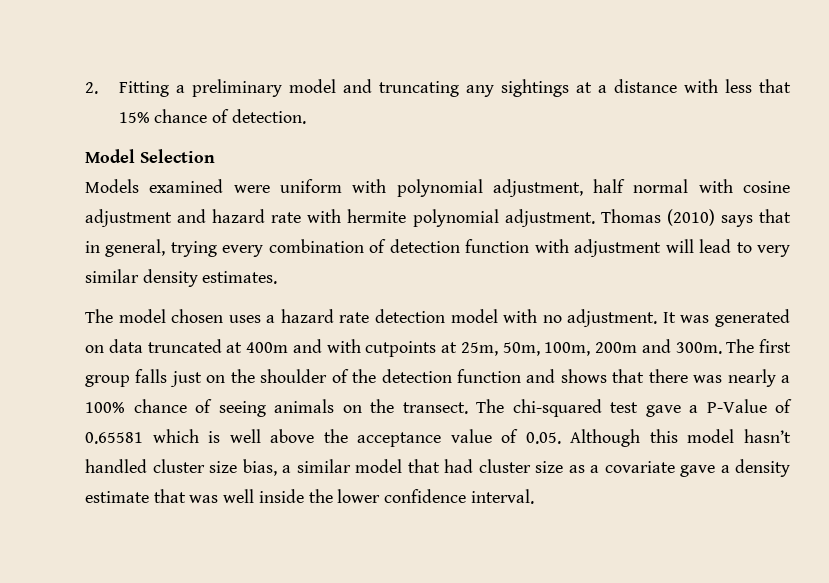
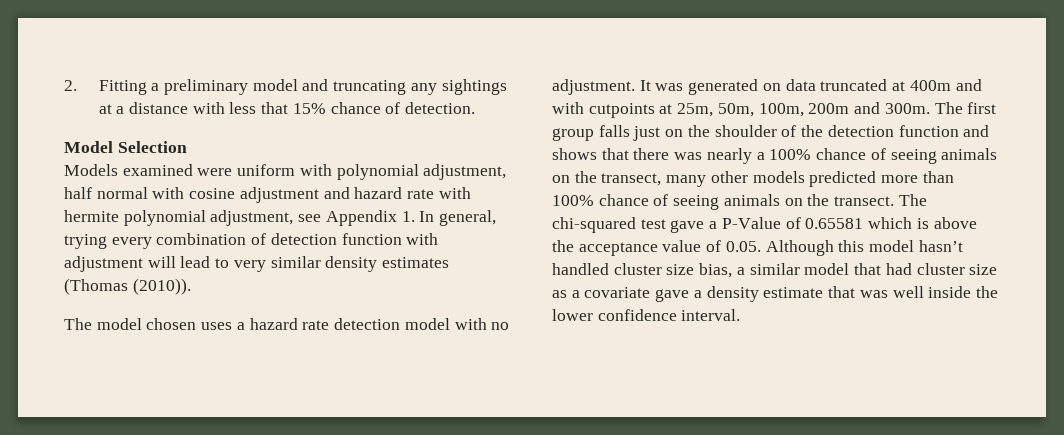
- Models examined were uniform with polynomial adjustment, half normal with cosine adjustment and hazard rate with hermite polynomial adjustment. Thomas (2010) says that in general, trying every combination of detection function with adjustment will lead to very similar density estimates.
+ Models examined were uniform with polynomial adjustment, half normal with cosine adjustment and hazard rate with hermite polynomial adjustment, see Appendix 1. In general, trying every combination of detection function with adjustment will lead to very similar density estimates (Thomas (2010)).
- The first group falls just on the shoulder of the detection function and shows that there was nearly a 100% chance of seeing animals on the transect.
+ The first group falls just on the shoulder of the detection function and shows that there was nearly a 100% chance of seeing animals on the transect, many other models predicted more than 100% chance of seeing animals on the transect.
- The chi-squared test gave a P-Value of 0.65581 which is well above the acceptance value of 0.05. Although this model hasn’t handled cluster size bias, a similar model that had cluster size as a covariate gave a density estimate that was well inside the lower confidence interval.
+ The chi-squared test gave a P-Value of 0.65581 which is above the acceptance value of 0.05. Although this model hasn’t handled cluster size bias, a similar model that had cluster size as a covariate gave a density estimate that was well inside the lower confidence interval.

